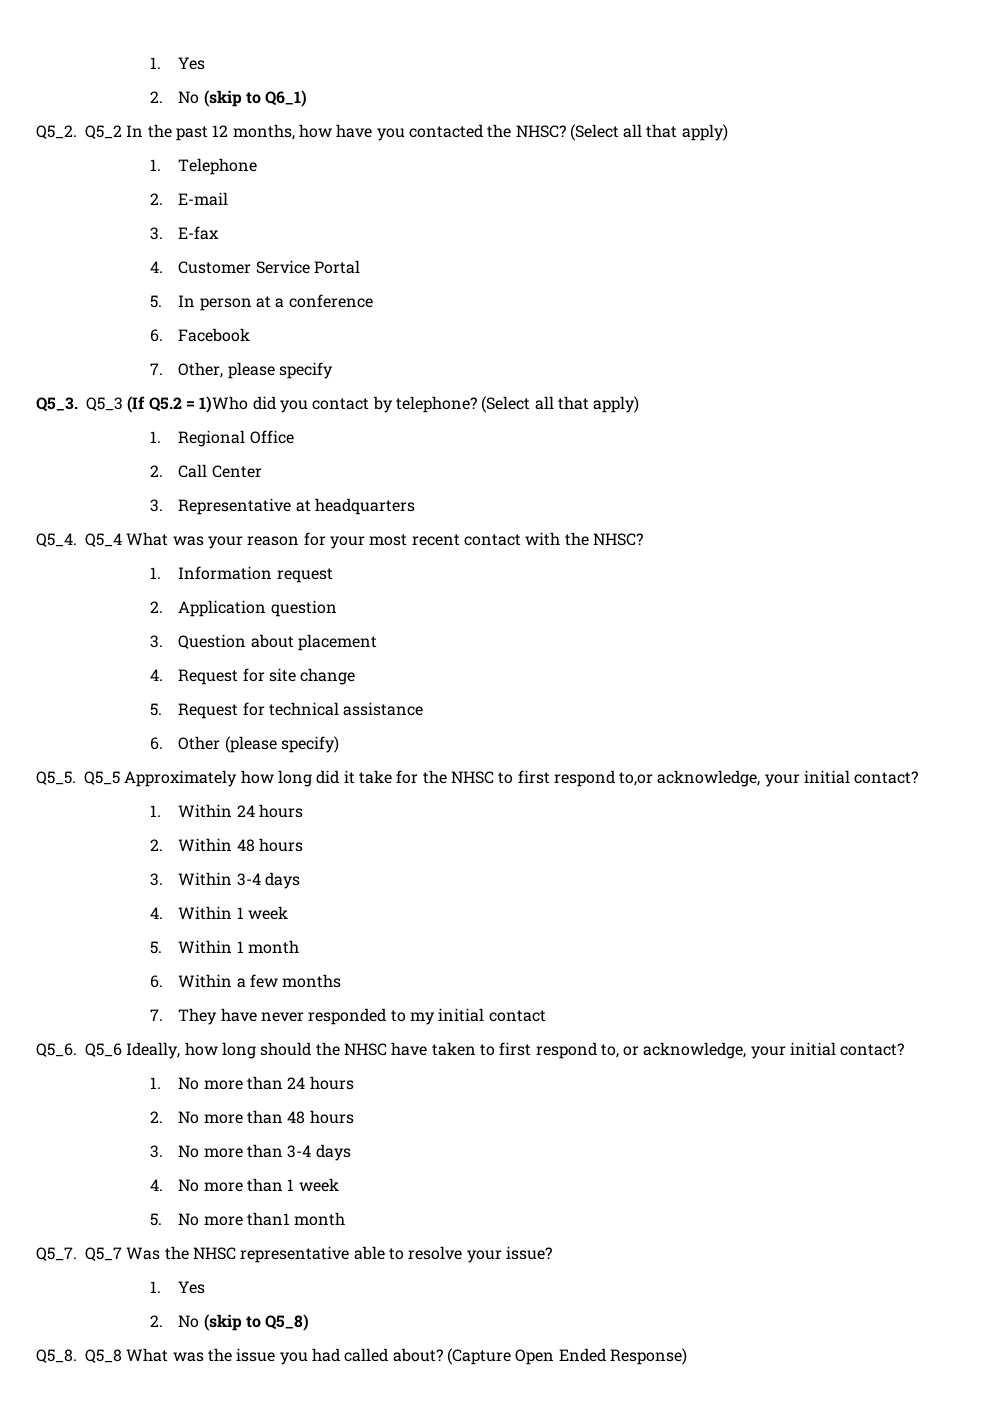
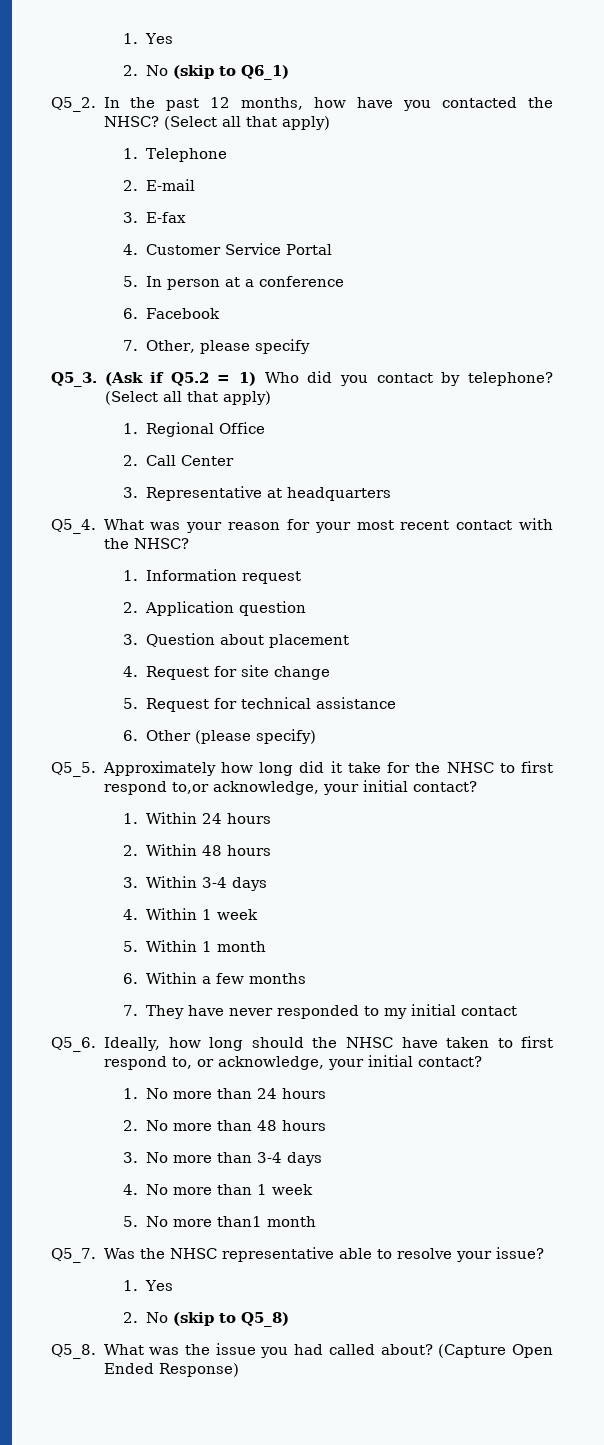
- Q5_2 In the past 12 months, how have you contacted the NHSC?
+ In the past 12 months, how have you contacted the NHSC?
- Q5_3 (If Q5.2 = 1)Who did you contact by telephone?
+ (Ask if Q5.2 = 1) Who did you contact by telephone?
- Q5_4 What was your reason for your most recent contact with the NHSC?
+ What was your reason for your most recent contact with the NHSC?
- Q5_5 Approximately how long did it take for the NHSC to first respond to,or acknowledge, your initial contact?
+ Approximately how long did it take for the NHSC to first respond to,or acknowledge, your initial contact?
- Q5_6 Ideally, how long should the NHSC have taken to first respond to, or acknowledge, your initial contact?
+ Ideally, how long should the NHSC have taken to first respond to, or acknowledge, your initial contact?
- Q5_7 Was the NHSC representative able to resolve your issue?
+ Was the NHSC representative able to resolve your issue?
- Q5_8 What was the issue you had called about?
+ What was the issue you had called about?

